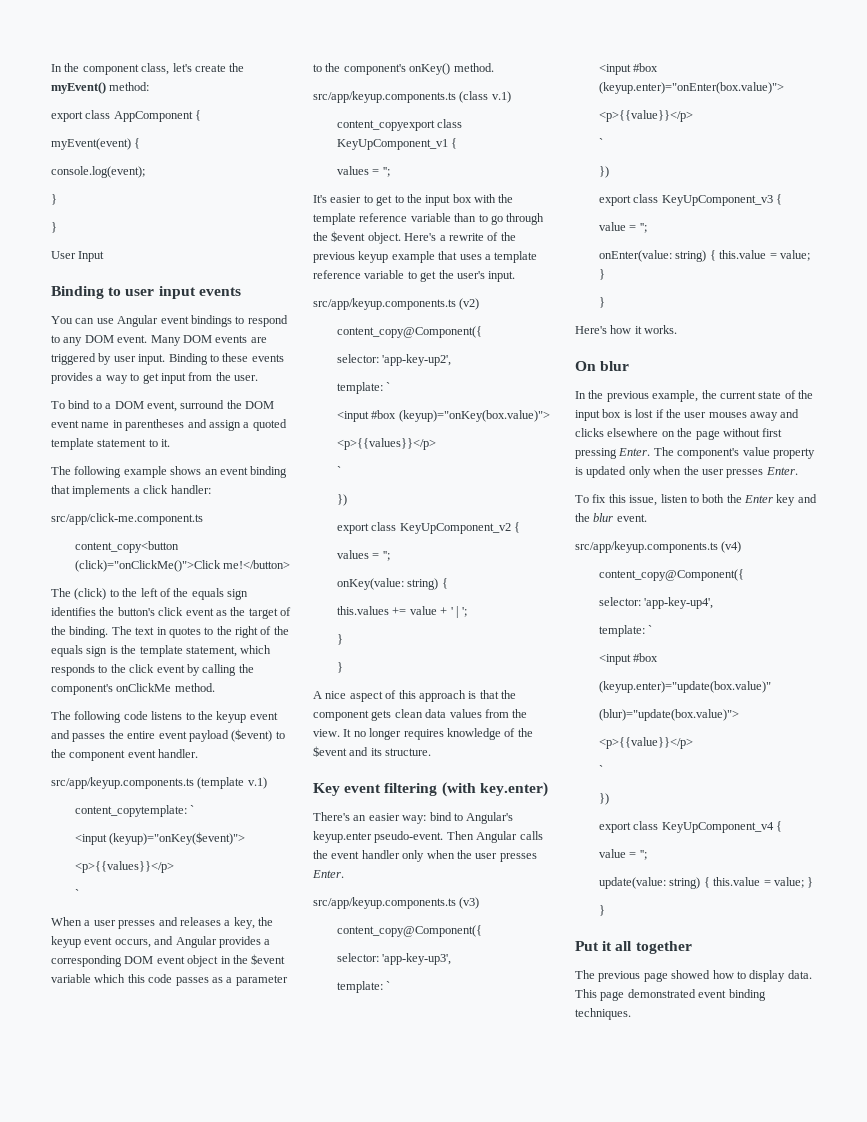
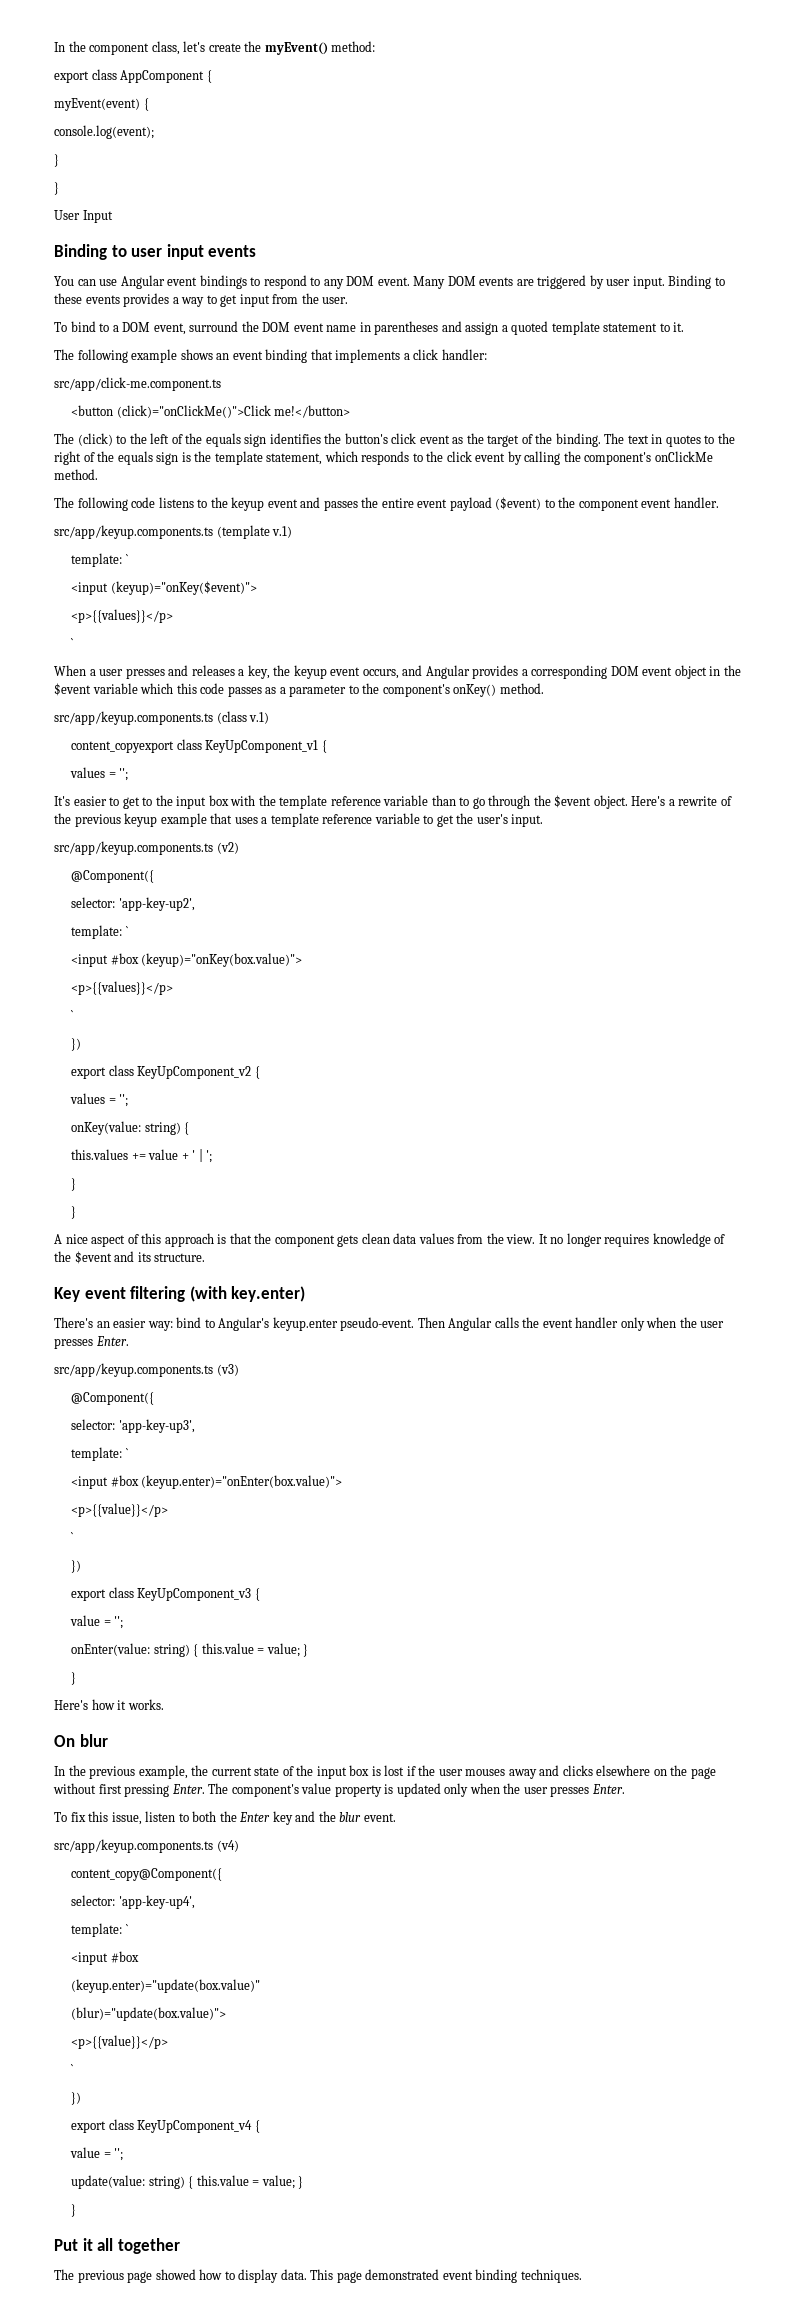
- content_copy<button (click)="onClickMe()">Click me!</button>
+ <button (click)="onClickMe()">Click me!</button>
  src/app/keyup.components.ts (template v.1)
- content_copytemplate: `
+ template: `
  src/app/keyup.components.ts (v2)
- content_copy@Component({
+ @Component({
  src/app/keyup.components.ts (v3)
- content_copy@Component({
+ @Component({

